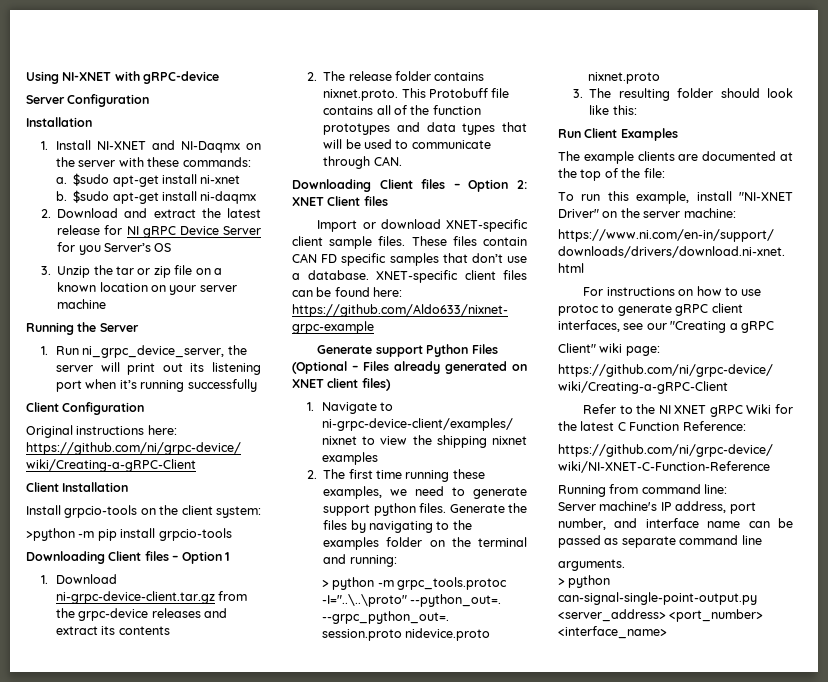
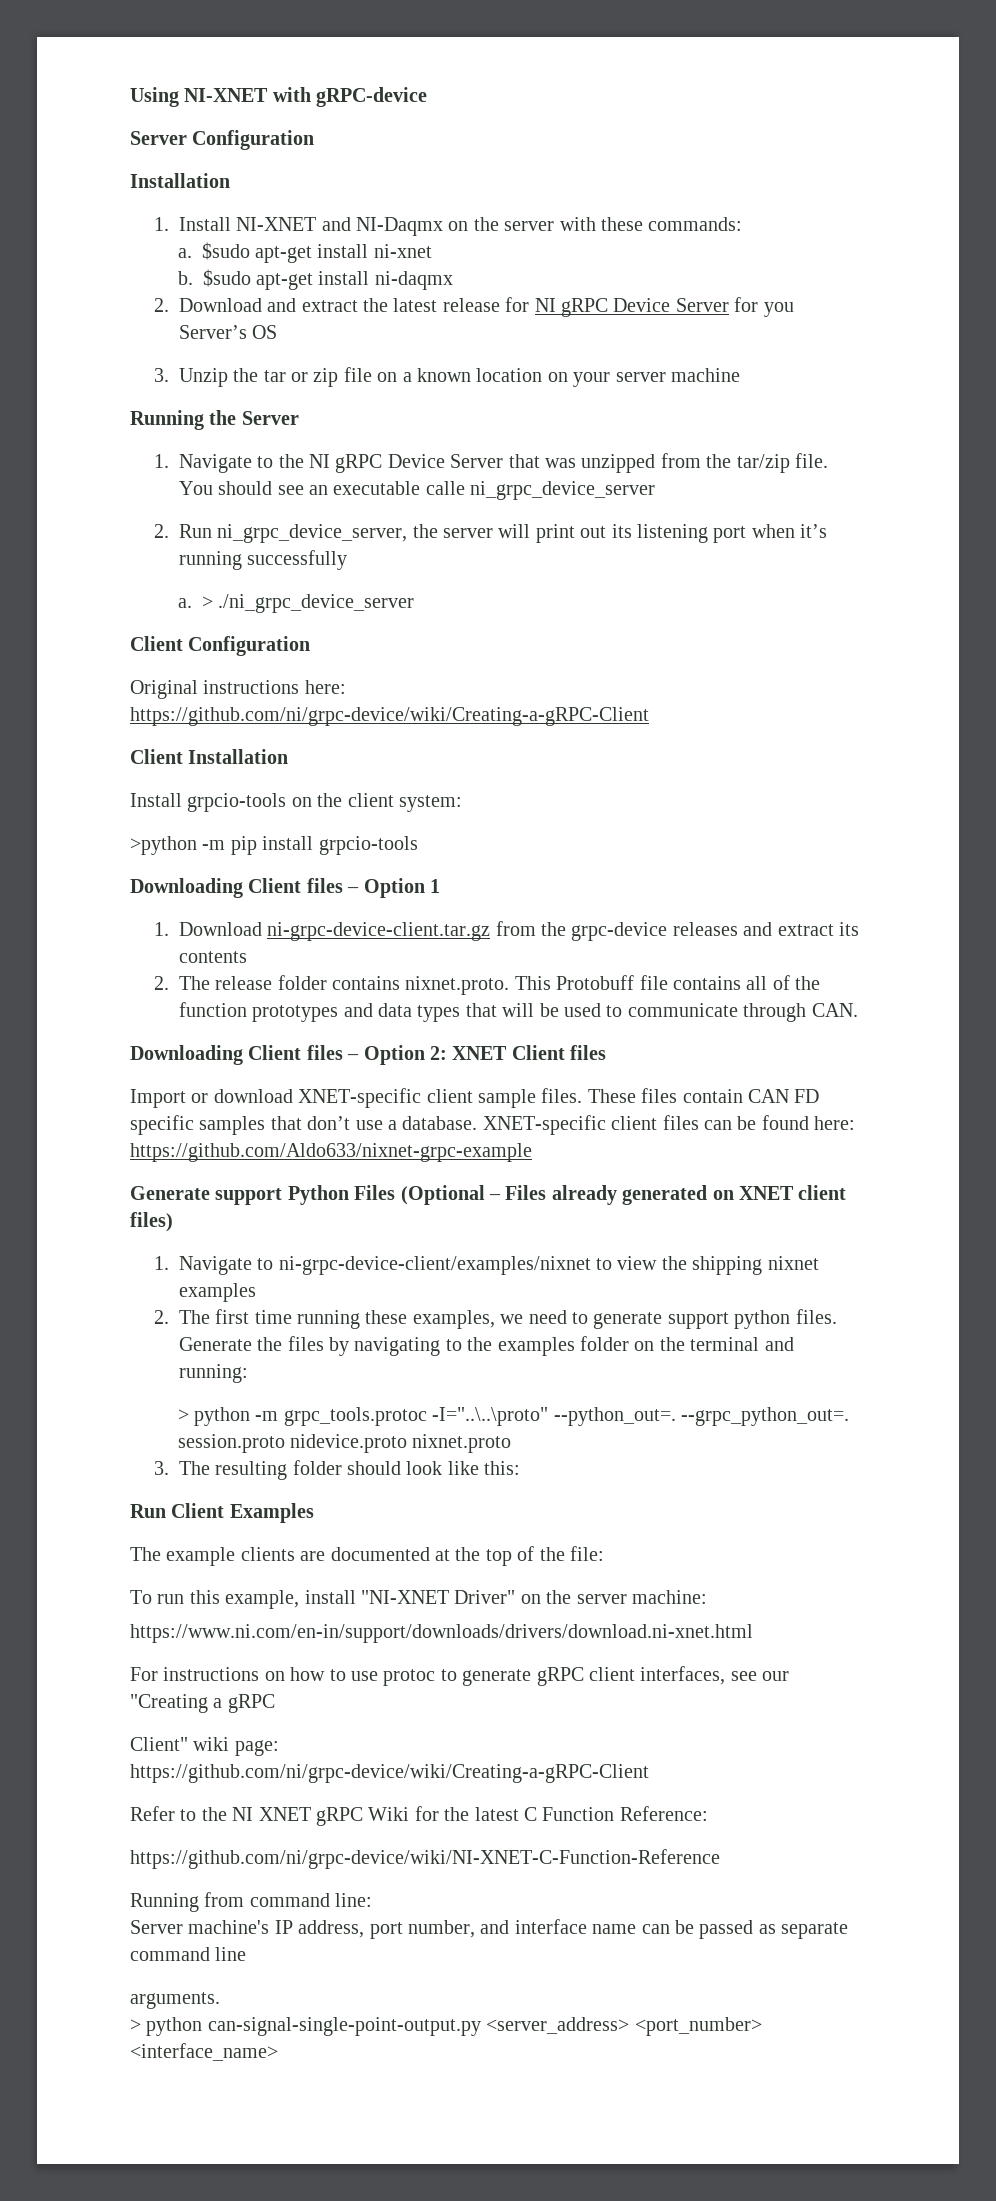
- 1. Run ni_grpc_device_server, the server will print out its listening port when it’s running successfully
+ 1. Navigate to the NI gRPC Device Server that was unzipped from the tar/zip file. You should see an executable calle ni_grpc_device_server
+ 2. Run ni_grpc_device_server, the server will print out its listening port when it’s running successfully
+ a. > ./ni_grpc_device_server

